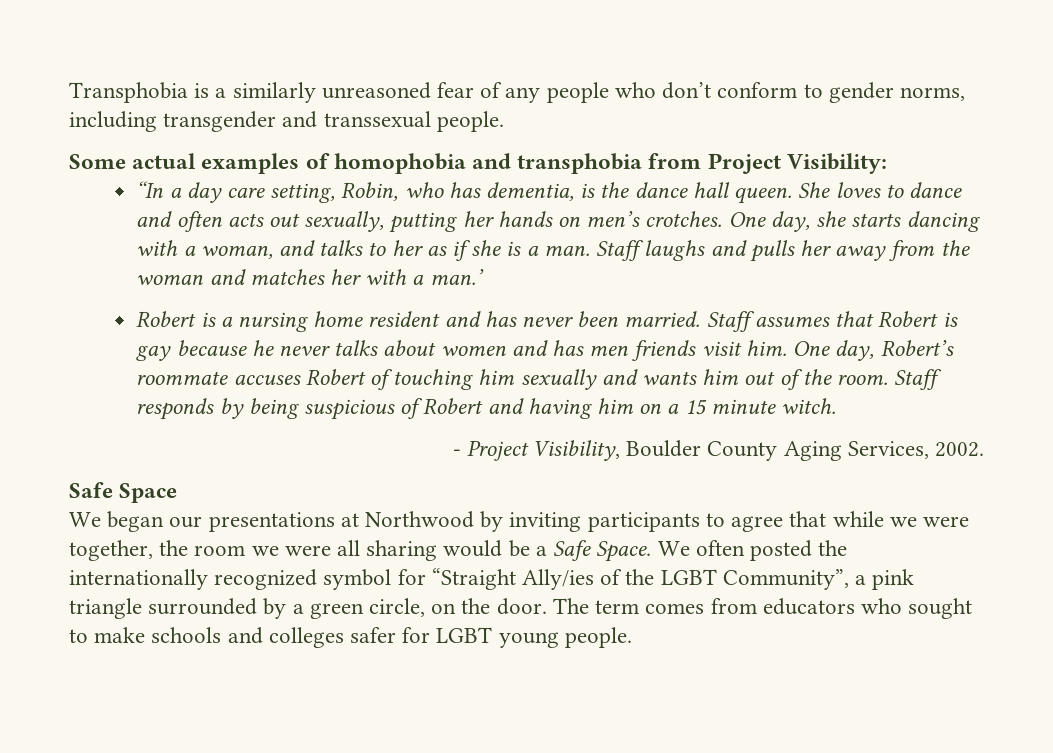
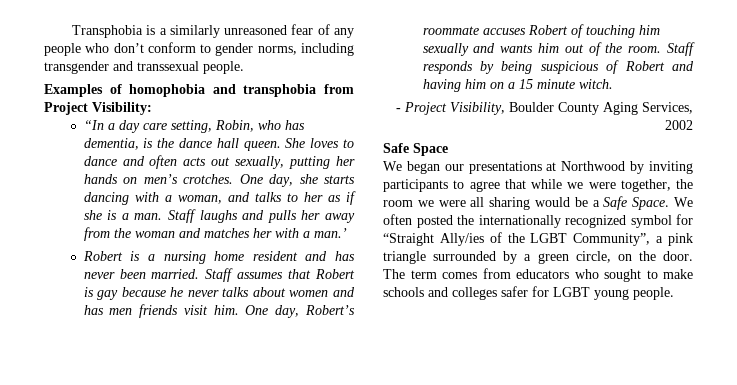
- Some actual examples of homophobia and transphobia from Project Visibility:
+ Examples of homophobia and transphobia from Project Visibility:
- - Project Visibility, Boulder County Aging Services, 2002.
+ - Project Visibility, Boulder County Aging Services, 2002

